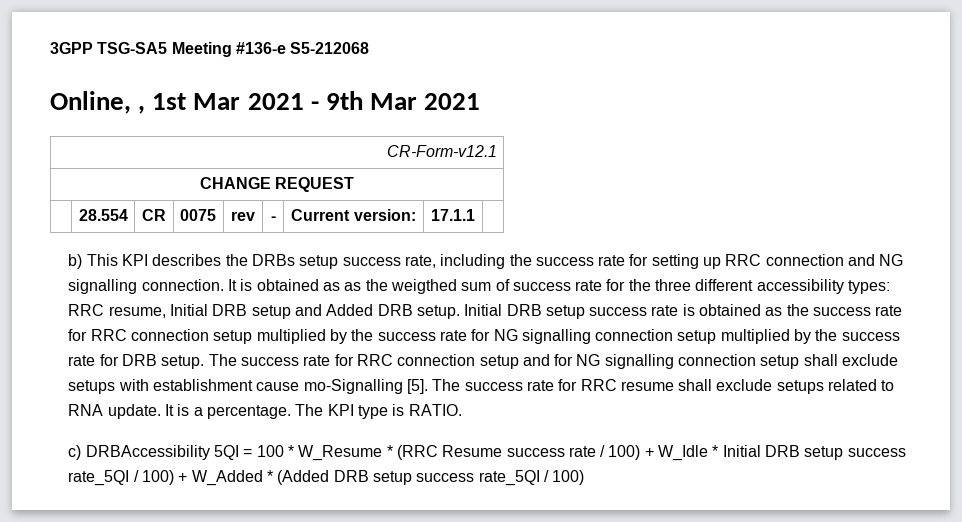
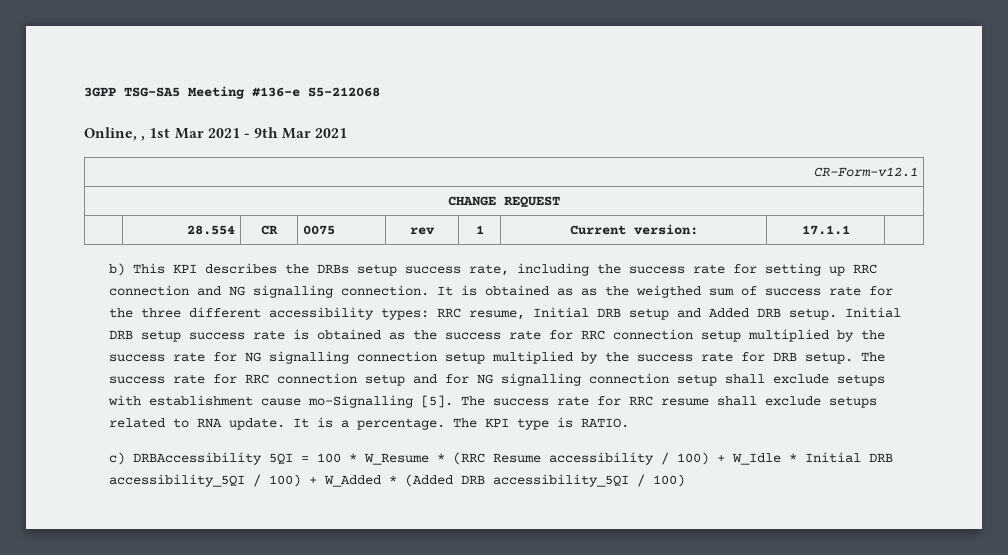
- | 28.554 | CR | 0075 | rev | - | Current version: | 17.1.1 |
+ | 28.554 | CR | 0075 | rev | 1 | Current version: | 17.1.1 |
- c) DRBAccessibility 5QI = 100 * W_Resume * (RRC Resume success rate / 100) + W_Idle * Initial DRB setup success rate_5QI / 100) + W_Added * (Added DRB setup success rate_5QI / 100)
+ c) DRBAccessibility 5QI = 100 * W_Resume * (RRC Resume accessibility / 100) + W_Idle * Initial DRB accessibility_5QI / 100) + W_Added * (Added DRB accessibility_5QI / 100)

